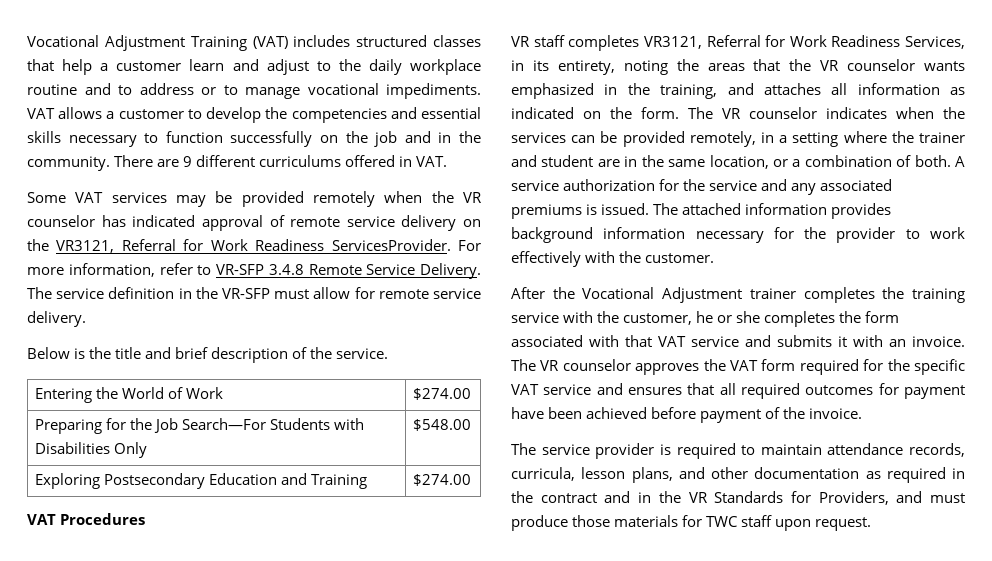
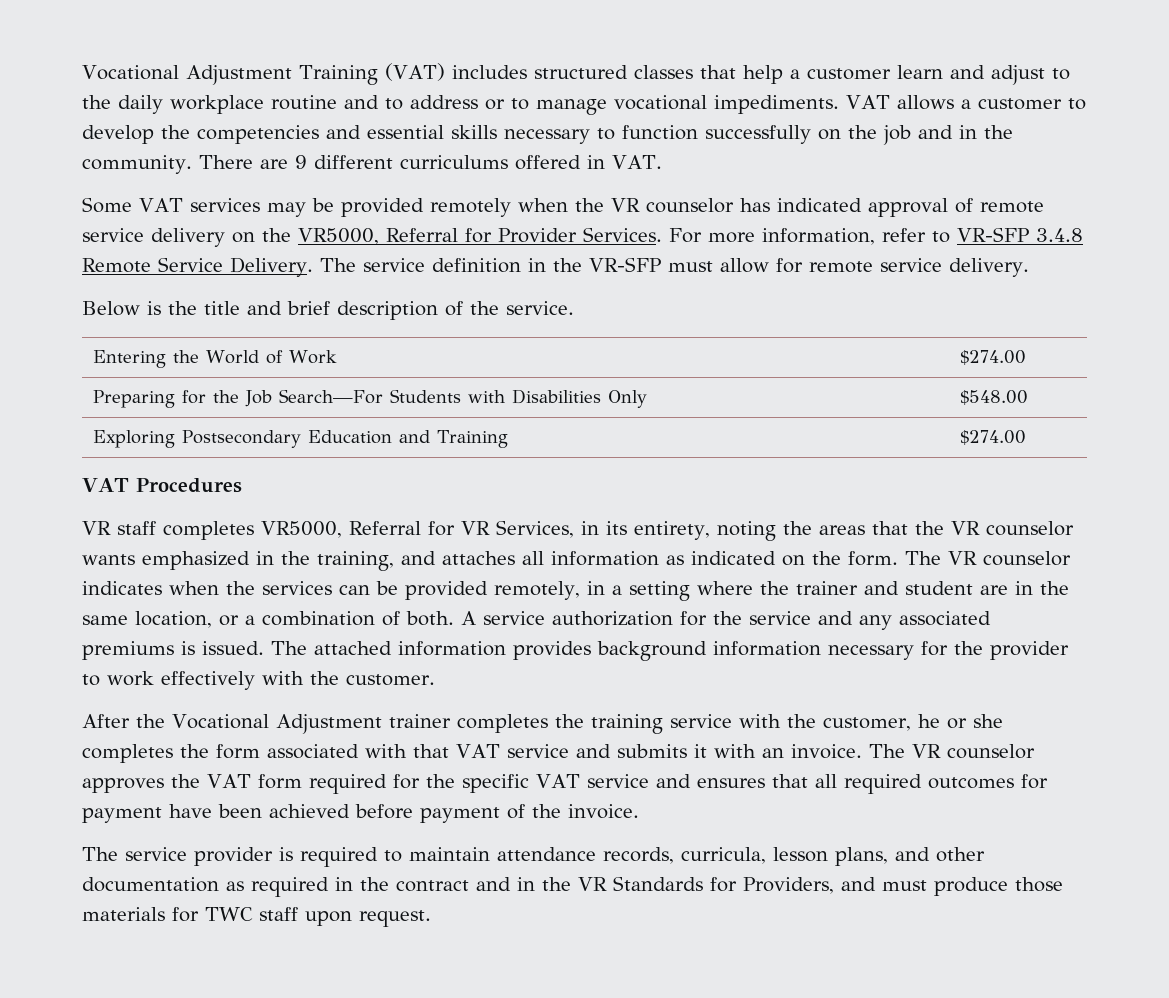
- Some VAT services may be provided remotely when the VR counselor has indicated approval of remote service delivery on the VR3121, Referral for Work Readiness ServicesProvider.
+ Some VAT services may be provided remotely when the VR counselor has indicated approval of remote service delivery on the VR5000, Referral for Provider Services.
- VR staff completes VR3121, Referral for Work Readiness Services, in its entirety, noting the areas that the VR counselor wants emphasized in the training, and attaches all information as indicated on the form.
+ VR staff completes VR5000, Referral for VR Services, in its entirety, noting the areas that the VR counselor wants emphasized in the training, and attaches all information as indicated on the form.

